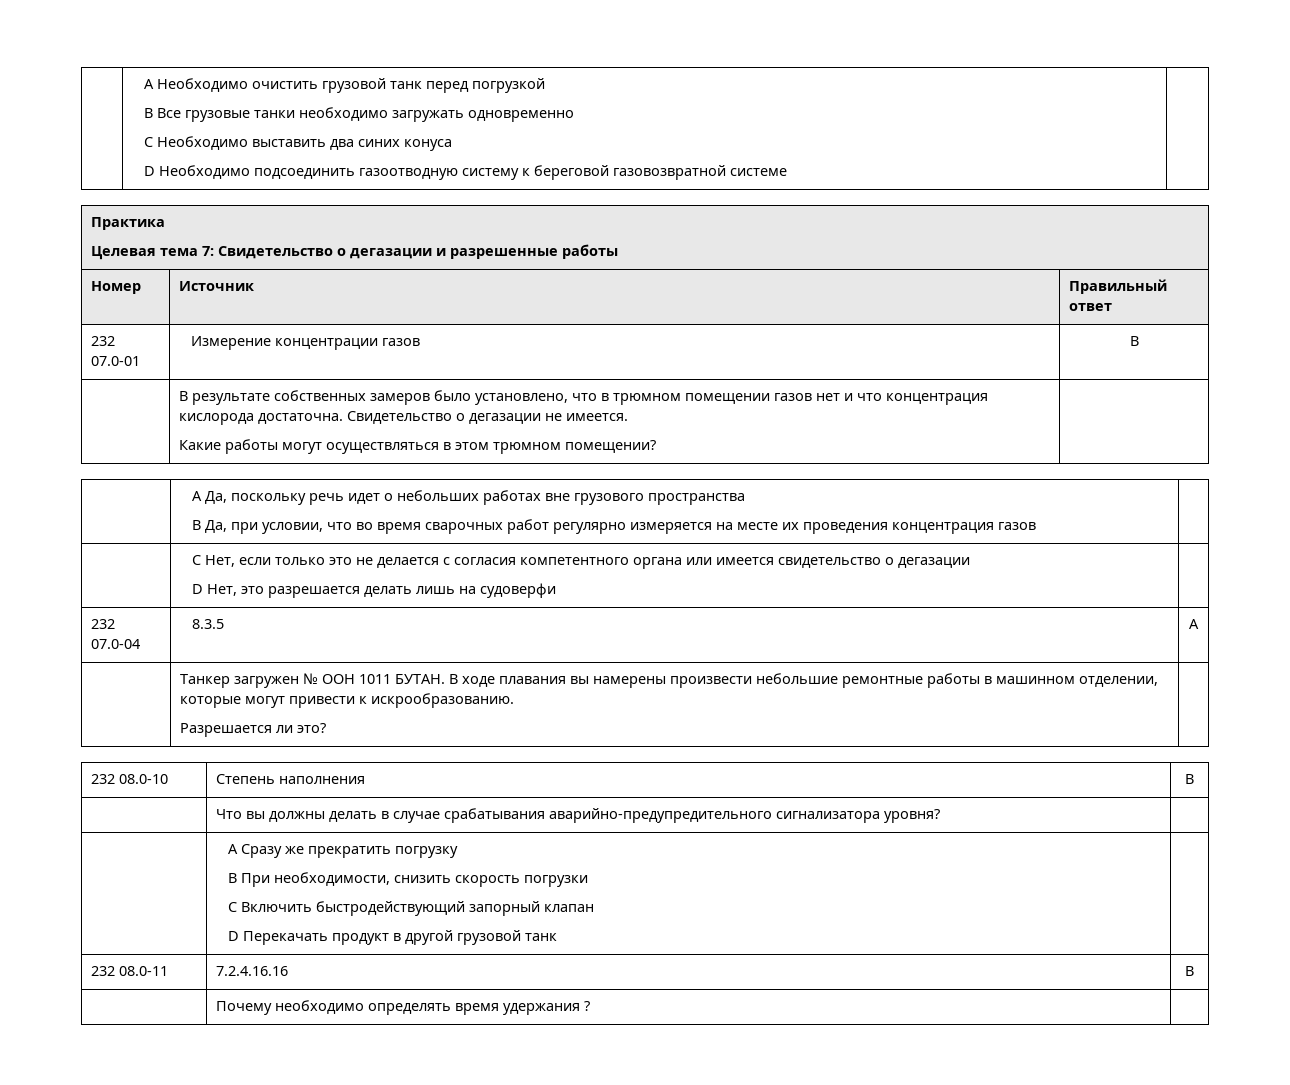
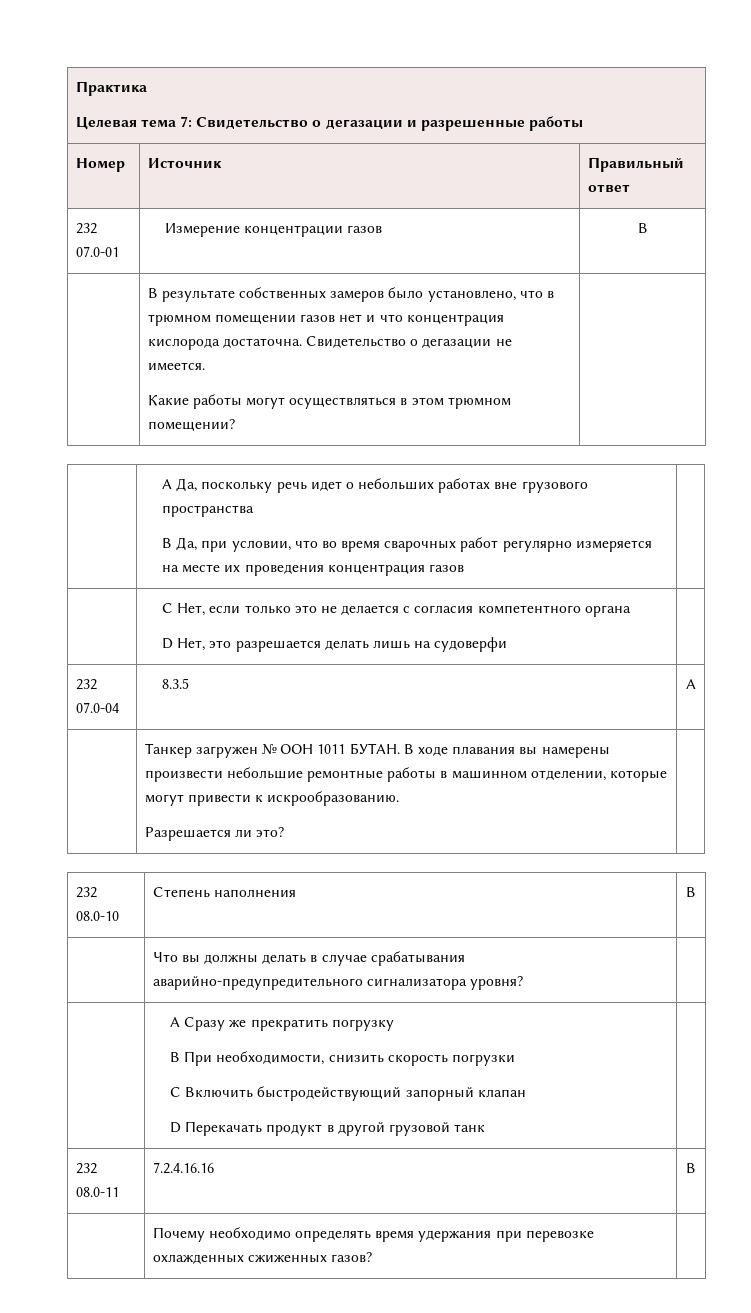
- | A Необходимо очистить грузовой танк перед погрузкой
- В Все грузовые танки необходимо загружать одновременно
- C Необходимо выставить два синих конуса
- D Необходимо подсоединить газоотводную систему к береговой газовозвратной системе |
- | C Нет, если только это не делается с согласия компетентного органа или имеется свидетельство о дегазации
+ | C Нет, если только это не делается с согласия компетентного органа
- | Почему необходимо определять время удержания ? |
+ | Почему необходимо определять время удержания при перевозке охлажденных сжиженных газов? |

